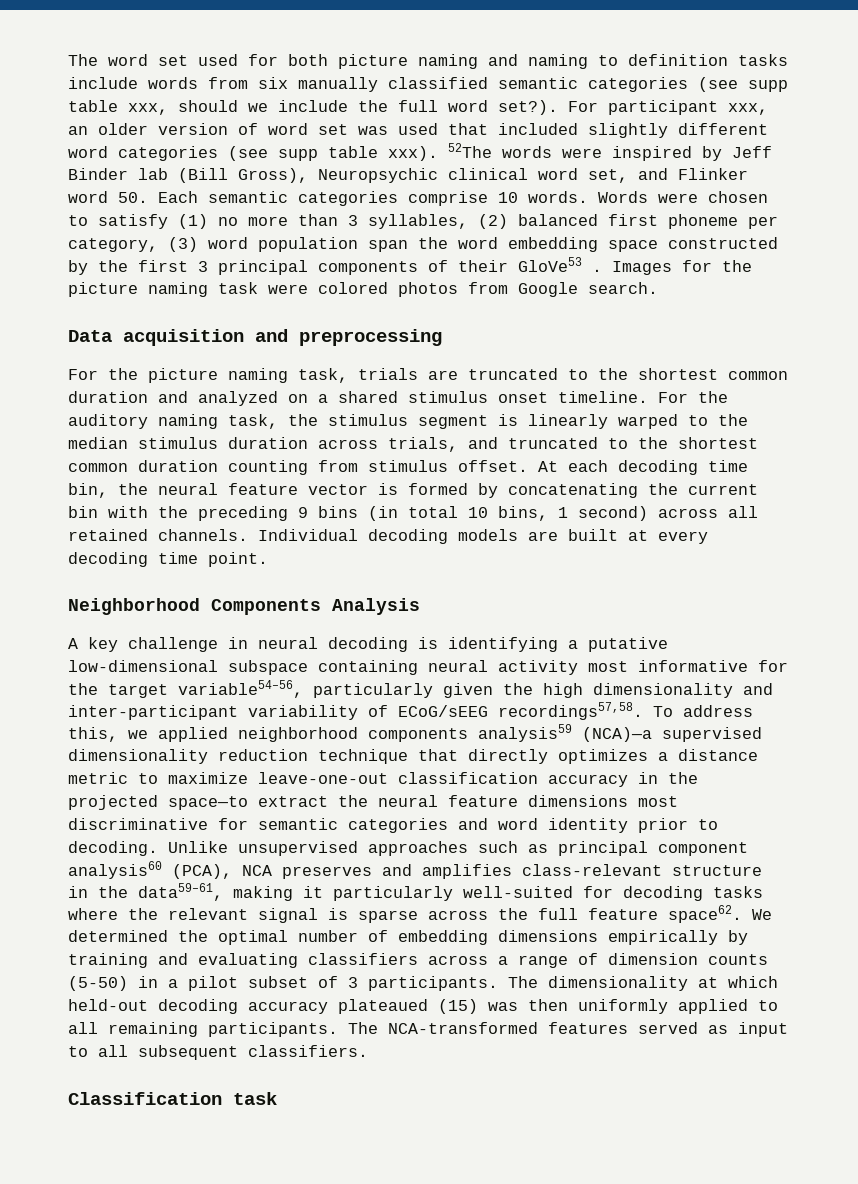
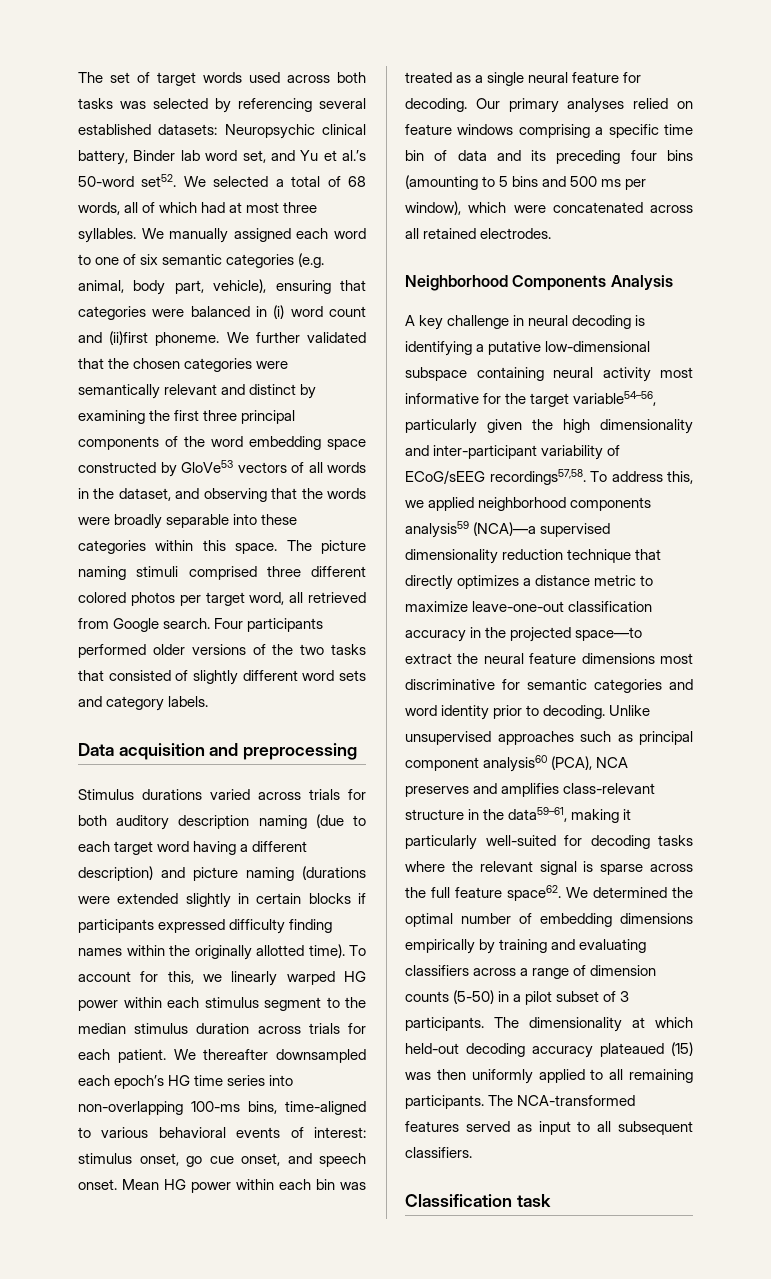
- The word set used for both picture naming and naming to definition tasks include words from six manually classified semantic categories (see supp table xxx, should we include the full word set?). For participant xxx, an older version of word set was used that included slightly different word categories (see supp table xxx). 52The words were inspired by Jeff Binder lab (Bill Gross), Neuropsychic clinical word set, and Flinker word 50. Each semantic categories comprise 10 words. Words were chosen to satisfy (1) no more than 3 syllables, (2) balanced first phoneme per category, (3) word population span the word embedding space constructed by the first 3 principal components of their GloVe53 . Images for the picture naming task were colored photos from Google search.
+ The set of target words used across both tasks was selected by referencing several established datasets: Neuropsychic clinical battery, Binder lab word set, and Yu et al.’s 50-word set52. We selected a total of 68 words, all of which had at most three syllables. We manually assigned each word to one of six semantic categories (e.g. animal, body part, vehicle), ensuring that categories were balanced in (i) word count and (ii)first phoneme. We further validated that the chosen categories were semantically relevant and distinct by examining the first three principal components of the word embedding space constructed by GloVe53 vectors of all words in the dataset, and observing that the words were broadly separable into these categories within this space. The picture naming stimuli comprised three different colored photos per target word, all retrieved from Google search. Four participants performed older versions of the two tasks that consisted of slightly different word sets and category labels.
  Data acquisition and preprocessing
- For the picture naming task, trials are truncated to the shortest common duration and analyzed on a shared stimulus onset timeline. For the auditory naming task, the stimulus segment is linearly warped to the median stimulus duration across trials, and truncated to the shortest common duration counting from stimulus offset. At each decoding time bin, the neural feature vector is formed by concatenating the current bin with the preceding 9 bins (in total 10 bins, 1 second) across all retained channels. Individual decoding models are built at every decoding time point.
+ Stimulus durations varied across trials for both auditory description naming (due to each target word having a different description) and picture naming (durations were extended slightly in certain blocks if participants expressed difficulty finding names within the originally allotted time). To account for this, we linearly warped HG power within each stimulus segment to the median stimulus duration across trials for each patient. We thereafter downsampled each epoch’s HG time series into non-overlapping 100-ms bins, time-aligned to various behavioral events of interest: stimulus onset, go cue onset, and speech onset. Mean HG power within each bin was treated as a single neural feature for decoding. Our primary analyses relied on feature windows comprising a specific time bin of data and its preceding four bins (amounting to 5 bins and 500 ms per window), which were concatenated across all retained electrodes.

